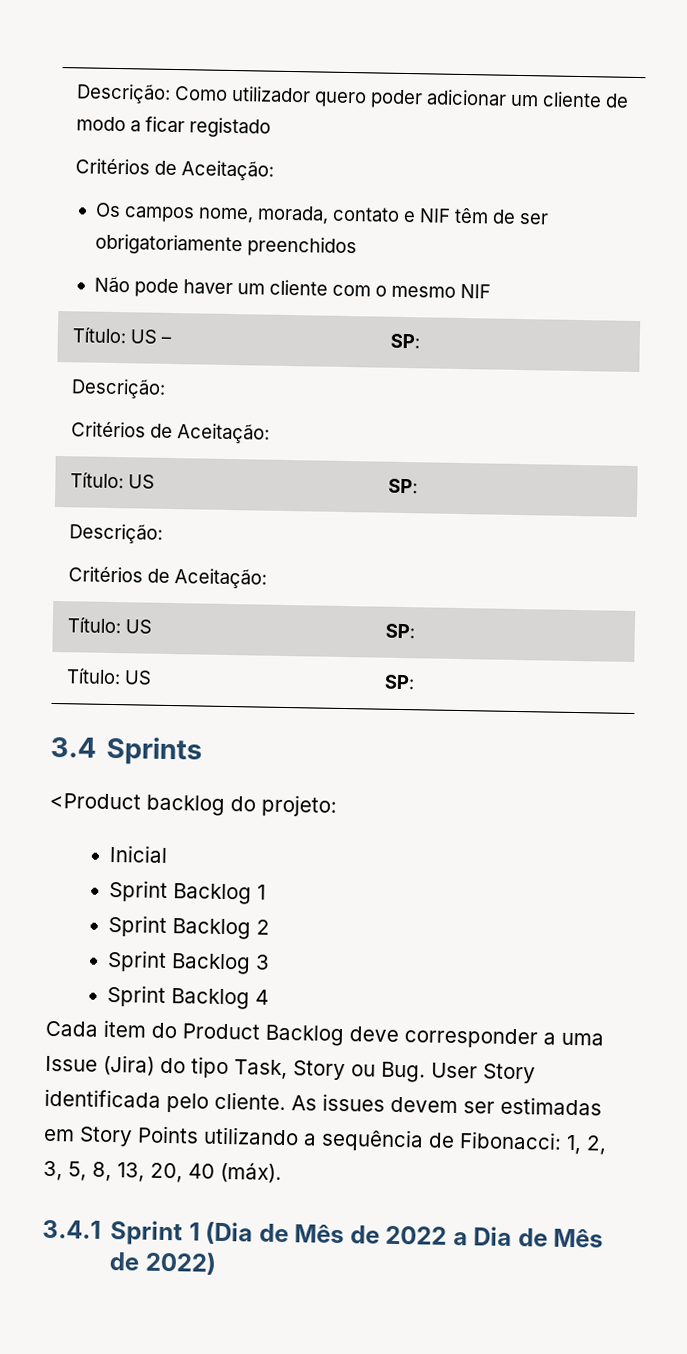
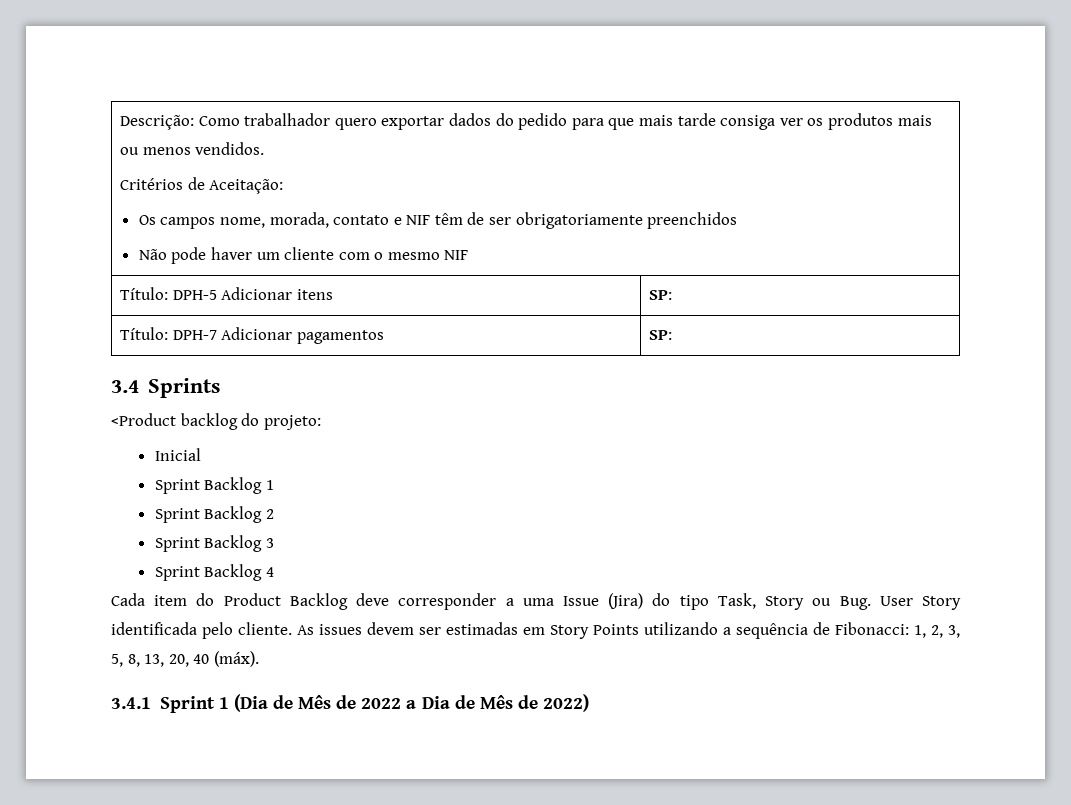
- Descrição: Como utilizador quero poder adicionar um cliente de modo a ficar registado
+ Descrição: Como trabalhador quero exportar dados do pedido para que mais tarde consiga ver os produtos mais ou menos vendidos.
- Título: US – | SP:
- Descrição:
- Critérios de Aceitação:
- Título: US | SP:
- Descrição:
- Critérios de Aceitação:
- Título: US | SP:
- Título: US | SP:
+ Título: DPH-5 Adicionar itens | SP:
+ Título: DPH-7 Adicionar pagamentos | SP:

